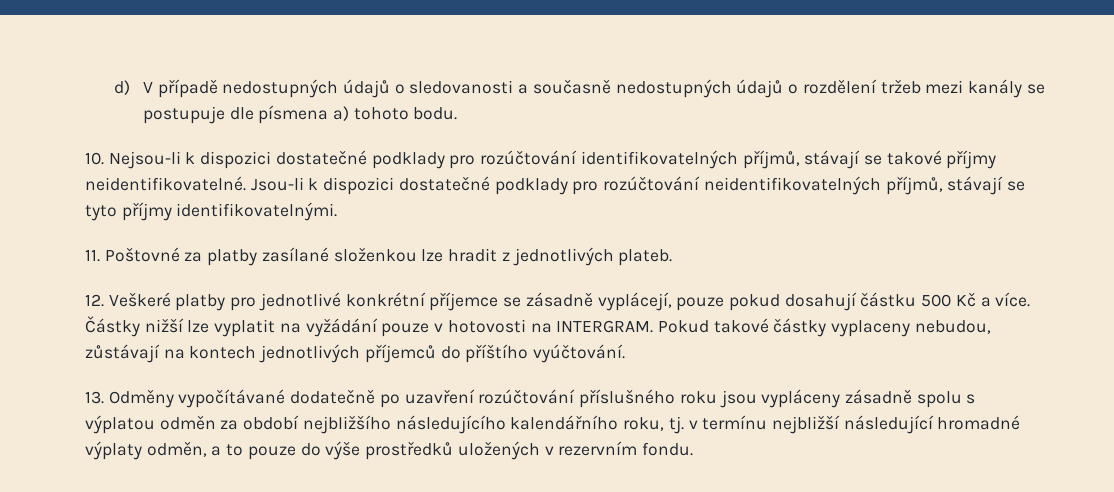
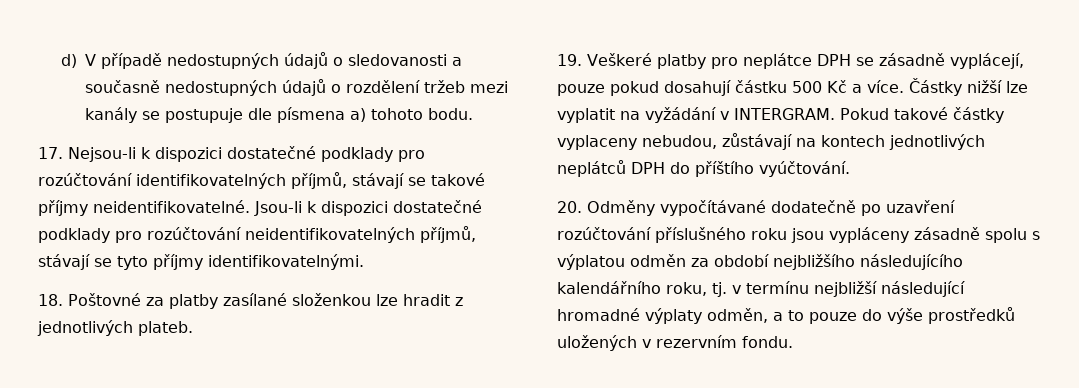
- 10. Nejsou-li k dispozici dostatečné podklady pro rozúčtování identifikovatelných příjmů, stávají se takové příjmy neidentifikovatelné.
+ 17. Nejsou-li k dispozici dostatečné podklady pro rozúčtování identifikovatelných příjmů, stávají se takové příjmy neidentifikovatelné.
- 11. Poštovné za platby zasílané složenkou lze hradit z jednotlivých plateb.
+ 18. Poštovné za platby zasílané složenkou lze hradit z jednotlivých plateb.
- 12. Veškeré platby pro jednotlivé konkrétní příjemce se zásadně vyplácejí, pouze pokud dosahují částku 500 Kč a více.
+ 19. Veškeré platby pro neplátce DPH se zásadně vyplácejí, pouze pokud dosahují částku 500 Kč a více.
- Částky nižší lze vyplatit na vyžádání pouze v hotovosti na INTERGRAM.
+ Částky nižší lze vyplatit na vyžádání v INTERGRAM.
- Pokud takové částky vyplaceny nebudou, zůstávají na kontech jednotlivých příjemců do příštího vyúčtování.
+ Pokud takové částky vyplaceny nebudou, zůstávají na kontech jednotlivých neplátců DPH do příštího vyúčtování.
- 13. Odměny vypočítávané dodatečně po uzavření rozúčtování příslušného roku jsou vypláceny zásadně spolu s výplatou odměn za období nejbližšího následujícího kalendářního roku, tj. v termínu nejbližší následující hromadné výplaty odměn, a to pouze do výše prostředků uložených v rezervním fondu.
+ 20. Odměny vypočítávané dodatečně po uzavření rozúčtování příslušného roku jsou vypláceny zásadně spolu s výplatou odměn za období nejbližšího následujícího kalendářního roku, tj. v termínu nejbližší následující hromadné výplaty odměn, a to pouze do výše prostředků uložených v rezervním fondu.

